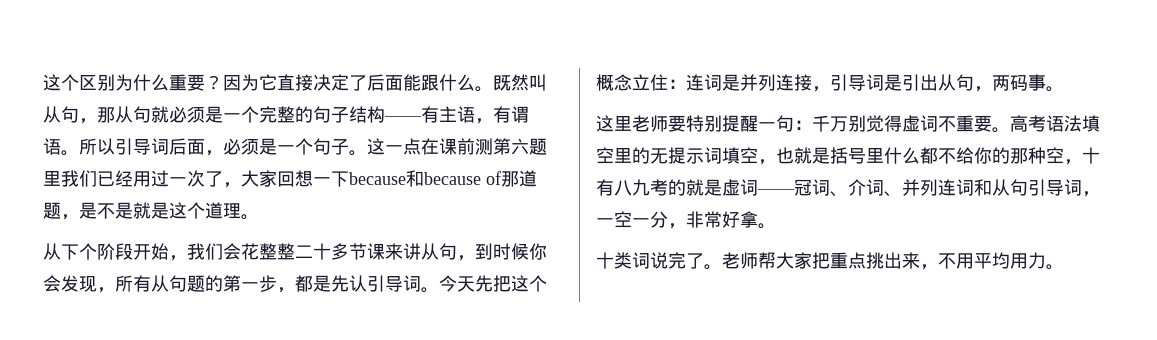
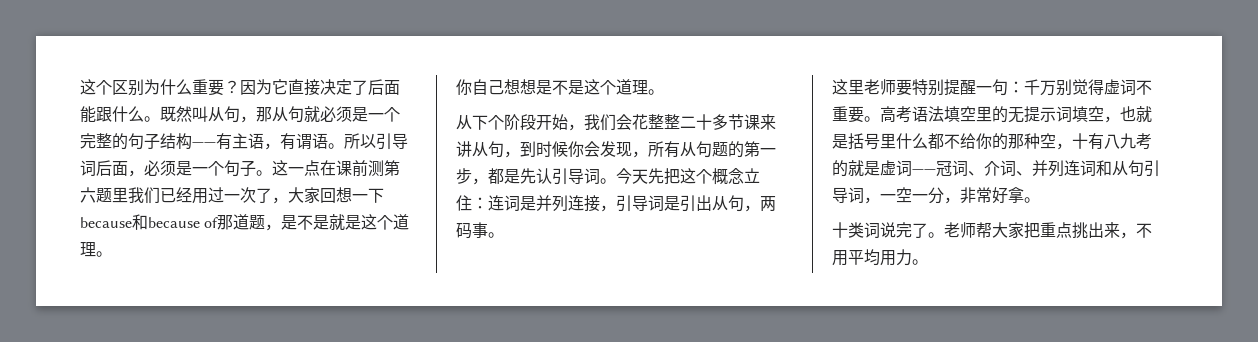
+ 你自己想想是不是这个道理。

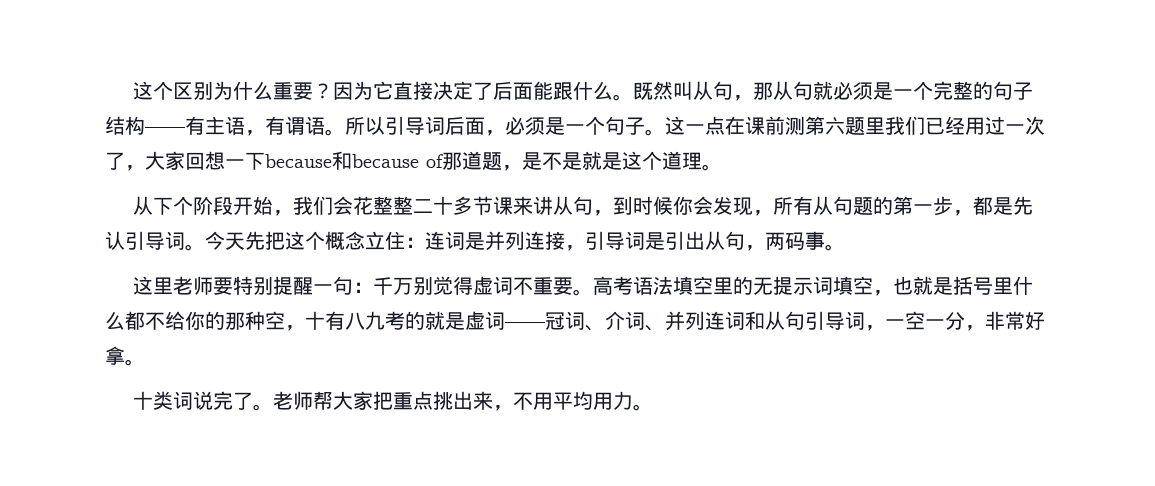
- 你自己想想是不是这个道理。

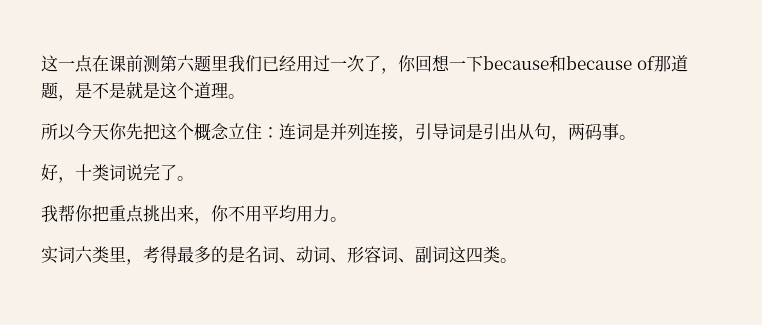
- 这个区别为什么重要？因为它直接决定了后面能跟什么。既然叫从句，那从句就必须是一个完整的句子结构——有主语，有谓语。所以引导词后面，必须是一个句子。这一点在课前测第六题里我们已经用过一次了，大家回想一下because和because of那道题，是不是就是这个道理。
+ 这一点在课前测第六题里我们已经用过一次了，你回想一下because和because of那道题，是不是就是这个道理。
- 从下个阶段开始，我们会花整整二十多节课来讲从句，到时候你会发现，所有从句题的第一步，都是先认引导词。今天先把这个概念立住：连词是并列连接，引导词是引出从句，两码事。
+ 所以今天你先把这个概念立住：连词是并列连接，引导词是引出从句，两码事。
- 这里老师要特别提醒一句：千万别觉得虚词不重要。高考语法填空里的无提示词填空，也就是括号里什么都不给你的那种空，十有八九考的就是虚词——冠词、介词、并列连词和从句引导词，一空一分，非常好拿。
- 十类词说完了。老师帮大家把重点挑出来，不用平均用力。
+ 好，十类词说完了。
+ 我帮你把重点挑出来，你不用平均用力。
+ 实词六类里，考得最多的是名词、动词、形容词、副词这四类。

